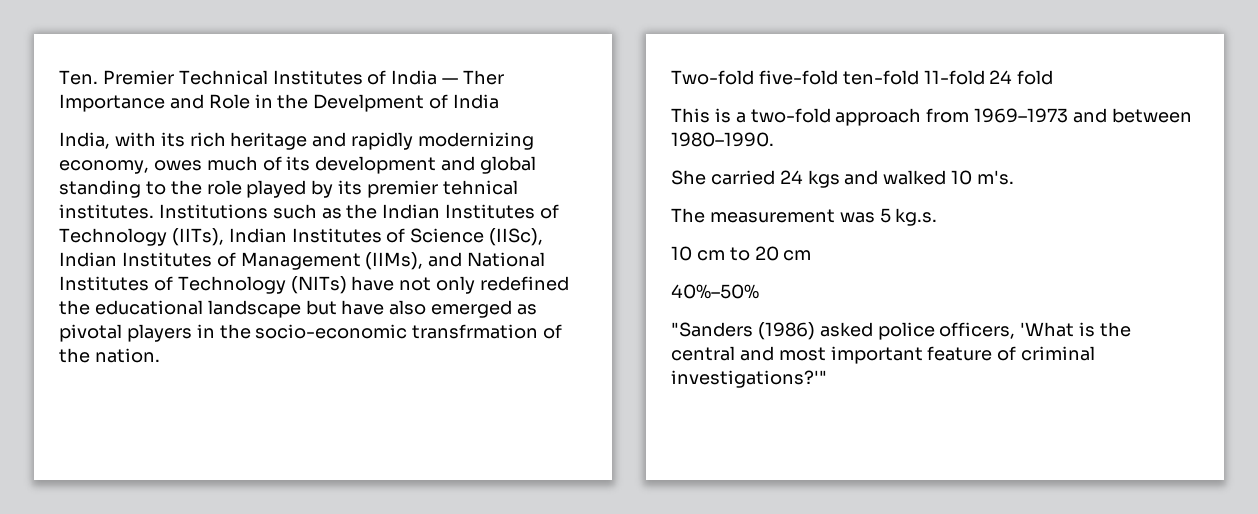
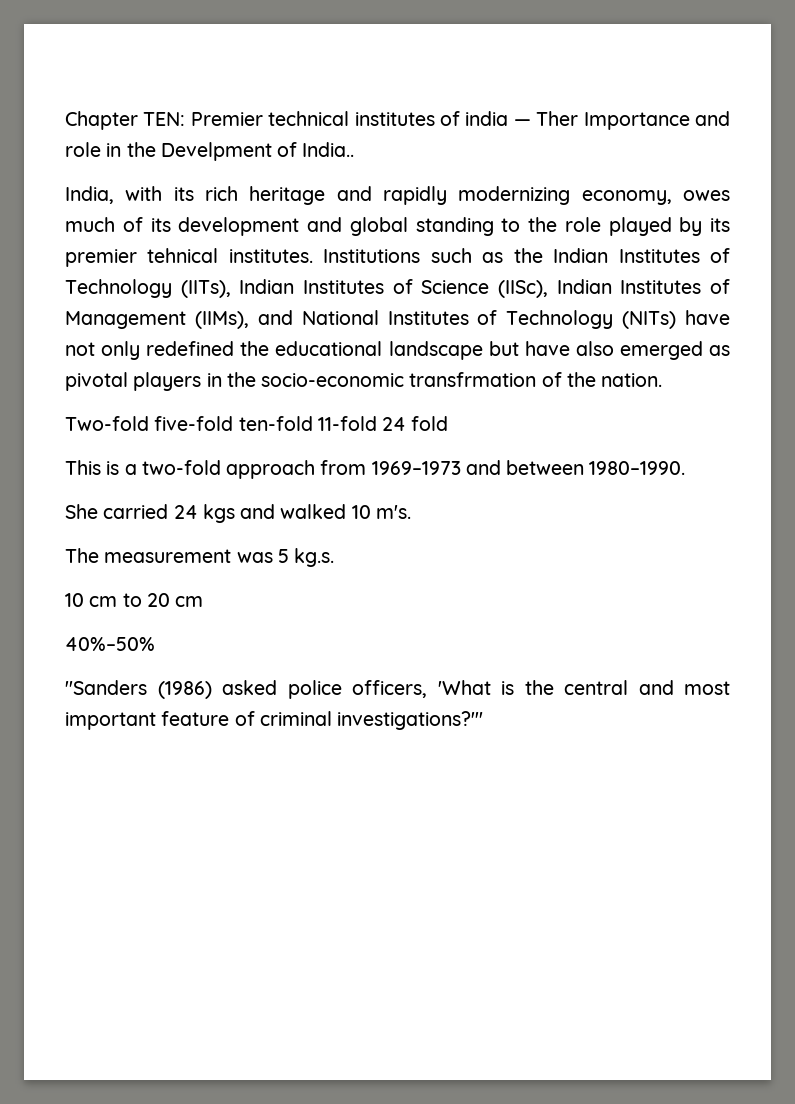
- Ten. Premier Technical Institutes of India — Ther Importance and Role in the Develpment of India
+ Chapter TEN: Premier technical institutes of india — Ther Importance and role in the Develpment of India..

